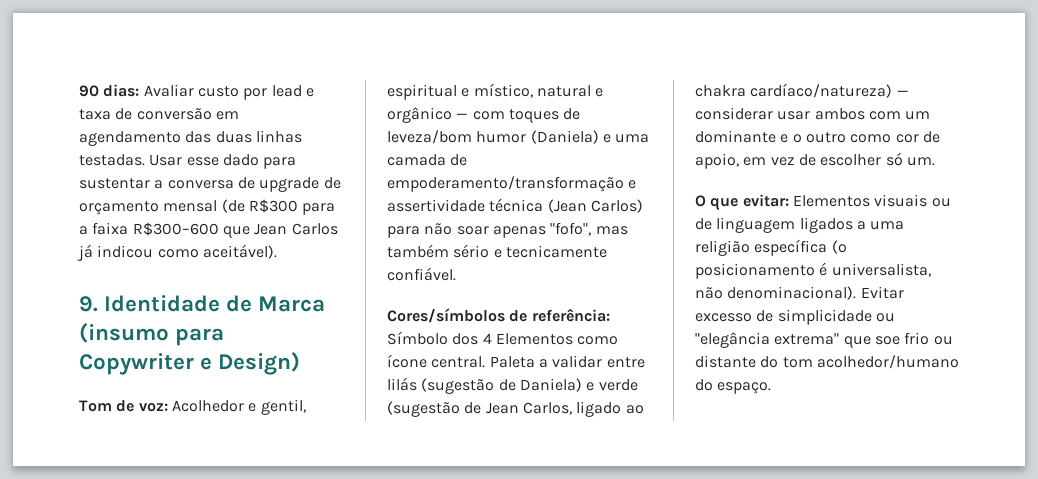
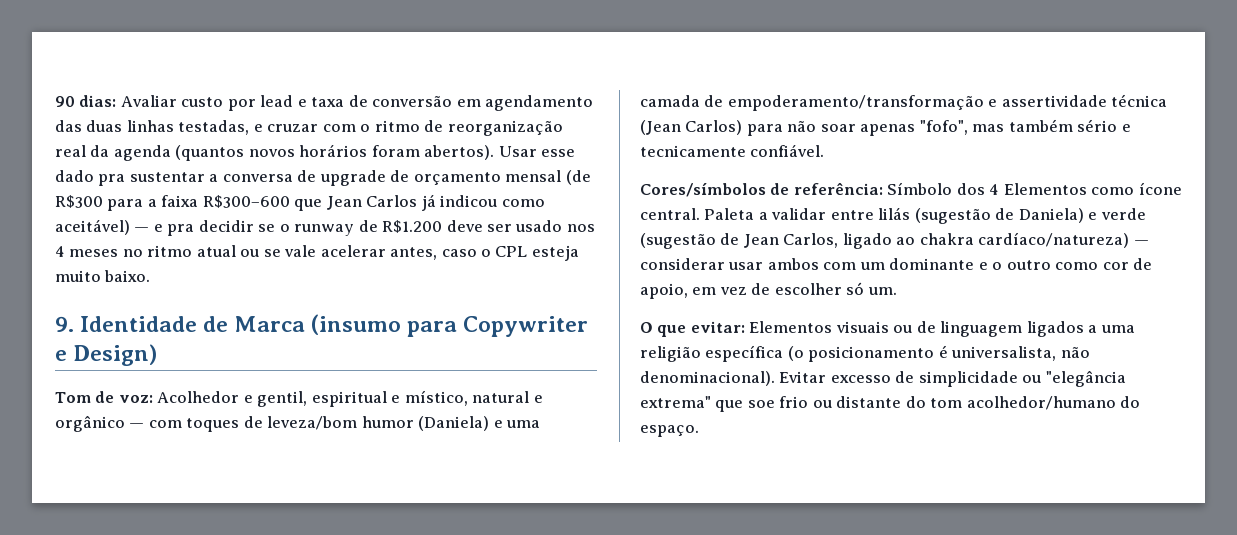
- 90 dias: Avaliar custo por lead e taxa de conversão em agendamento das duas linhas testadas.
+ 90 dias: Avaliar custo por lead e taxa de conversão em agendamento das duas linhas testadas, e cruzar com o ritmo de reorganização real da agenda (quantos novos horários foram abertos).
- Usar esse dado para sustentar a conversa de upgrade de orçamento mensal (de R$300 para a faixa R$300–600 que Jean Carlos já indicou como aceitável).
+ Usar esse dado pra sustentar a conversa de upgrade de orçamento mensal (de R$300 para a faixa R$300–600 que Jean Carlos já indicou como aceitável) — e pra decidir se o runway de R$1.200 deve ser usado nos 4 meses no ritmo atual ou se vale acelerar antes, caso o CPL esteja muito baixo.

